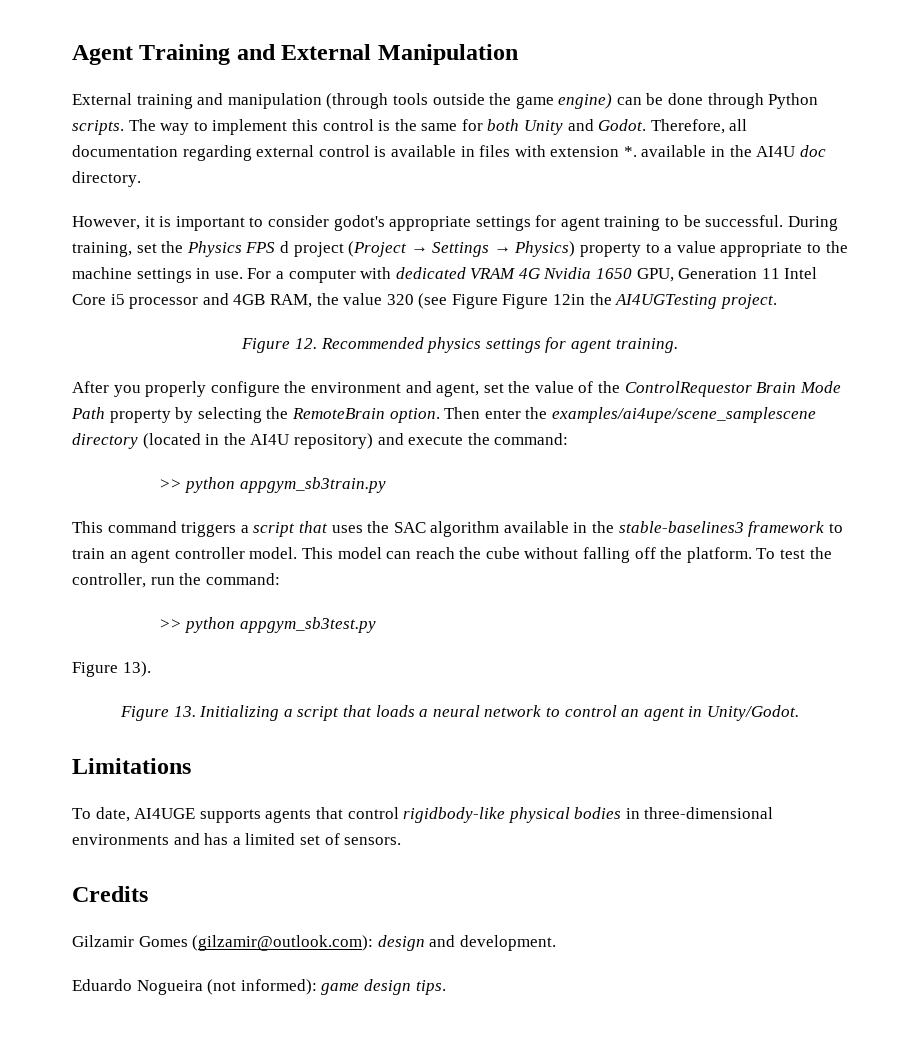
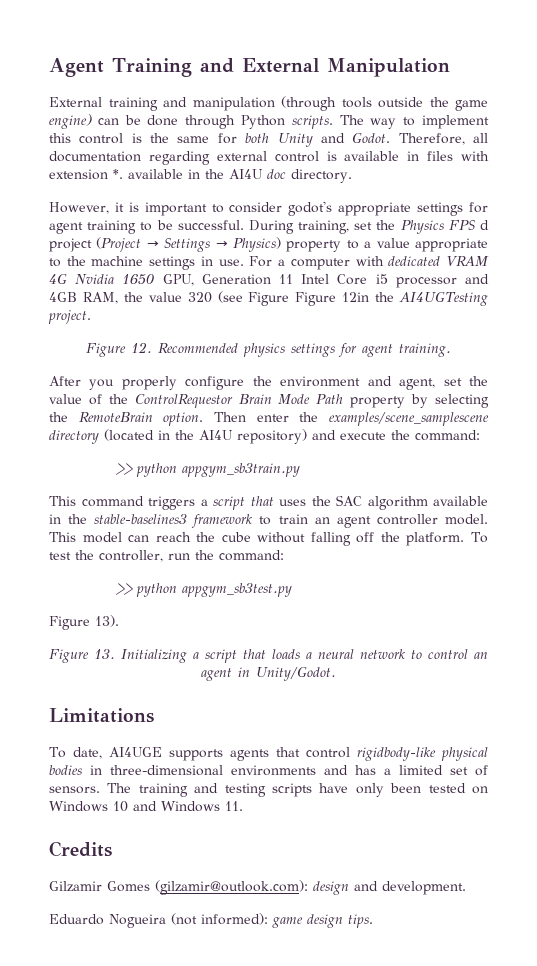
- Then enter the examples/ai4upe/scene_samplescene directory (located in the AI4U repository) and execute the command:
+ Then enter the examples/scene_samplescene directory (located in the AI4U repository) and execute the command:
+ The training and testing scripts have only been tested on Windows 10 and Windows 11.

